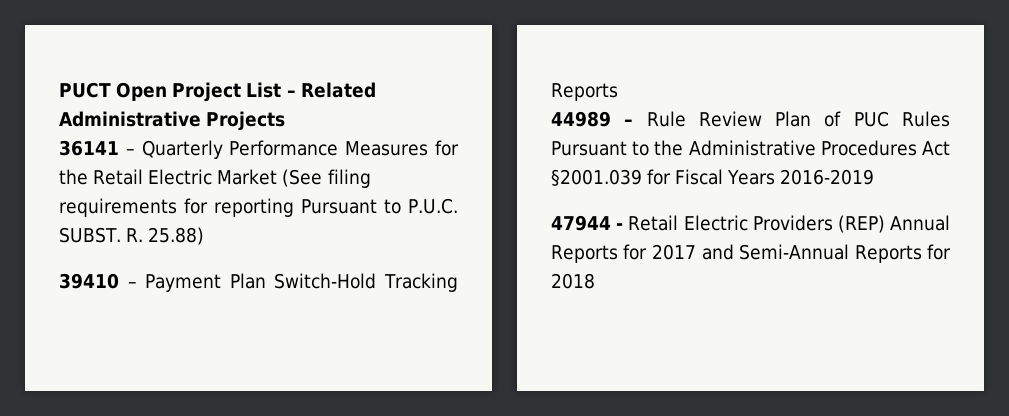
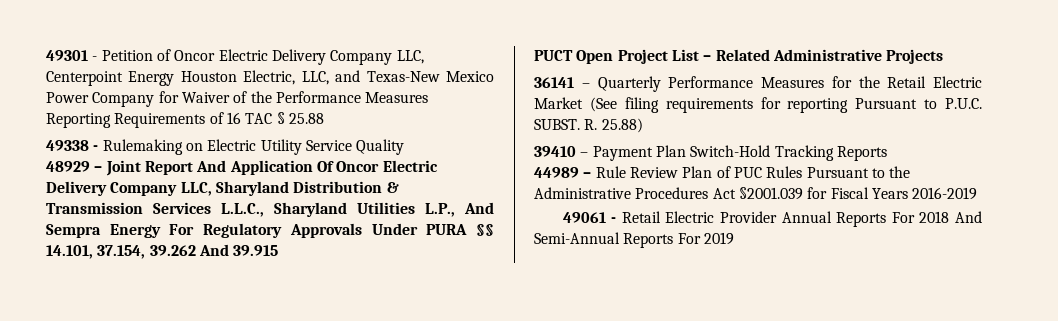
+ 49301 - Petition of Oncor Electric Delivery Company LLC, Centerpoint Energy Houston Electric, LLC, and Texas-New Mexico Power Company for Waiver of the Performance Measures Reporting Requirements of 16 TAC § 25.88
+ 49338 - Rulemaking on Electric Utility Service Quality
+ 48929 – Joint Report And Application Of Oncor Electric Delivery Company LLC, Sharyland Distribution & Transmission Services L.L.C., Sharyland Utilities L.P., And Sempra Energy For Regulatory Approvals Under PURA §§ 14.101, 37.154, 39.262 And 39.915
- 47944 - Retail Electric Providers (REP) Annual Reports for 2017 and Semi-Annual Reports for 2018
+ 49061 - Retail Electric Provider Annual Reports For 2018 And Semi-Annual Reports For 2019

